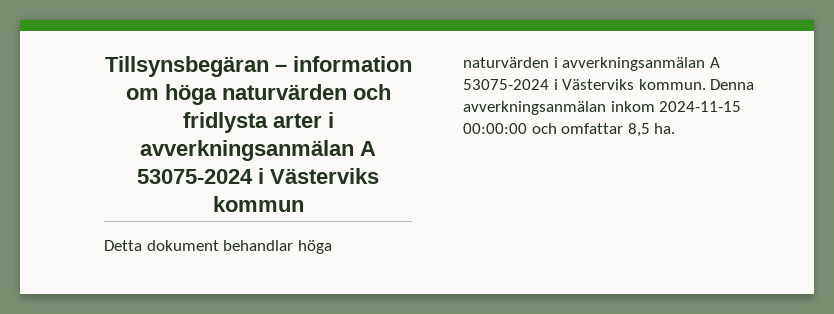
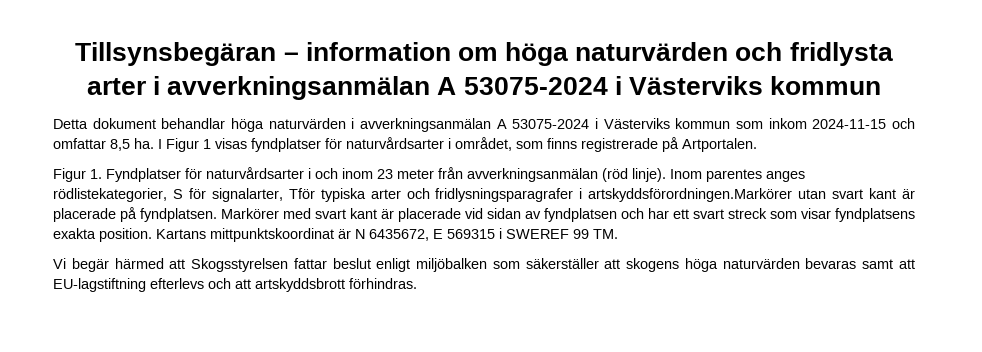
- Detta dokument behandlar höga naturvärden i avverkningsanmälan A 53075-2024 i Västerviks kommun. Denna avverkningsanmälan inkom 2024-11-15 00:00:00 och omfattar 8,5 ha.
+ Detta dokument behandlar höga naturvärden i avverkningsanmälan A 53075-2024 i Västerviks kommun som inkom 2024-11-15 och omfattar 8,5 ha.
+ I Figur 1 visas fyndplatser för naturvårdsarter i området, som finns registrerade på Artportalen.
+ Figur 1. Fyndplatser för naturvårdsarter i och inom 23 meter från avverkningsanmälan (röd linje). Inom parentes anges rödlistekategorier, S för signalarter, Tför typiska arter och fridlysningsparagrafer i artskyddsförordningen.Markörer utan svart kant är placerade på fyndplatsen. Markörer med svart kant är placerade vid sidan av fyndplatsen och har ett svart streck som visar fyndplatsens exakta position. Kartans mittpunktskoordinat är N 6435672, E 569315 i SWEREF 99 TM.
+ Vi begär härmed att Skogsstyrelsen fattar beslut enligt miljöbalken som säkerställer att skogens höga naturvärden bevaras samt att EU-lagstiftning efterlevs och att artskyddsbrott förhindras.

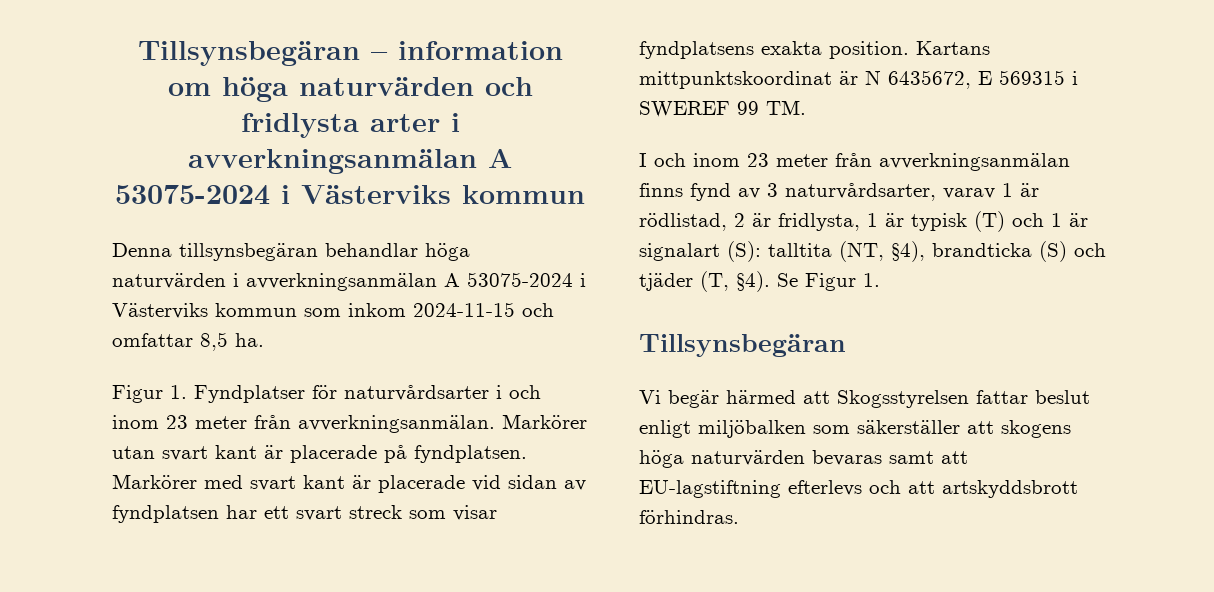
- Detta dokument behandlar höga naturvärden i avverkningsanmälan A 53075-2024 i Västerviks kommun som inkom 2024-11-15 och omfattar 8,5 ha. I Figur 1 visas fyndplatser för naturvårdsarter i området, som finns registrerade på Artportalen.
+ Denna tillsynsbegäran behandlar höga naturvärden i avverkningsanmälan A 53075-2024 i Västerviks kommun som inkom 2024-11-15 och omfattar 8,5 ha.
- Figur 1. Fyndplatser för naturvårdsarter i och inom 23 meter från avverkningsanmälan (röd linje). Inom parentes anges rödlistekategorier, S för signalarter, Tför typiska arter och fridlysningsparagrafer i artskyddsförordningen.Markörer utan svart kant är placerade på fyndplatsen.
+ Figur 1. Fyndplatser för naturvårdsarter i och inom 23 meter från avverkningsanmälan. Markörer utan svart kant är placerade på fyndplatsen.
- Markörer med svart kant är placerade vid sidan av fyndplatsen och har ett svart streck som visar fyndplatsens exakta position.
+ Markörer med svart kant är placerade vid sidan av fyndplatsen har ett svart streck som visar fyndplatsens exakta position.
+ I och inom 23 meter från avverkningsanmälan finns fynd av 3 naturvårdsarter, varav 1 är rödlistad, 2 är fridlysta, 1 är typisk (T) och 1 är signalart (S): talltita (NT, §4), brandticka (S) och tjäder (T, §4). Se Figur 1.
+ Tillsynsbegäran

